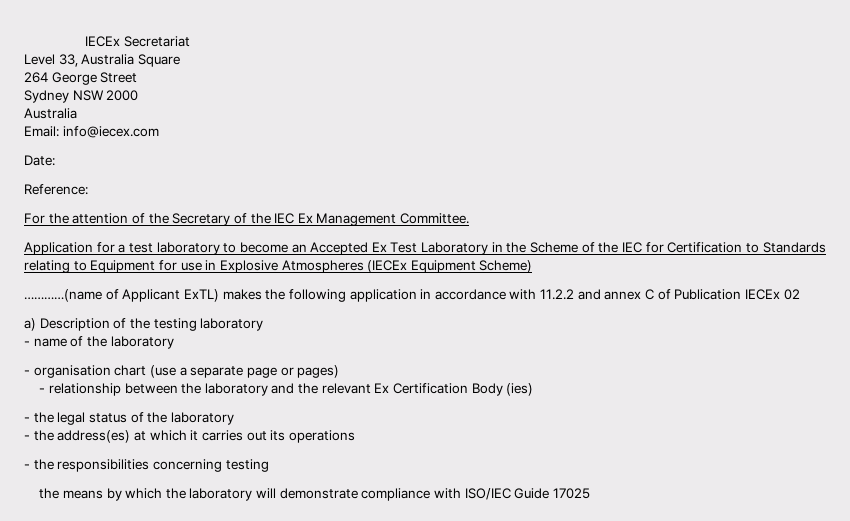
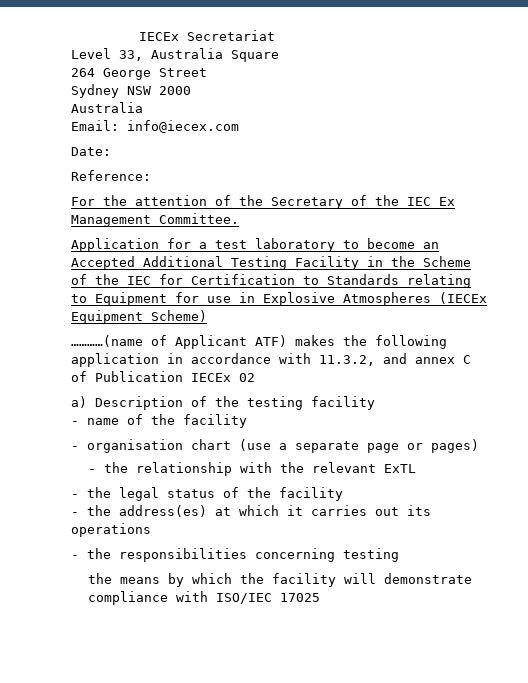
- Application for a test laboratory to become an Accepted Ex Test Laboratory in the Scheme of the IEC for Certification to Standards relating to Equipment for use in Explosive Atmospheres (IECEx Equipment Scheme)
+ Application for a test laboratory to become an Accepted Additional Testing Facility in the Scheme of the IEC for Certification to Standards relating to Equipment for use in Explosive Atmospheres (IECEx Equipment Scheme)
- …………(name of Applicant ExTL) makes the following application in accordance with 11.2.2 and annex C of Publication IECEx 02
+ …………(name of Applicant ATF) makes the following application in accordance with 11.3.2, and annex C of Publication IECEx 02
- a) Description of the testing laboratory
+ a) Description of the testing facility
- - name of the laboratory
+ - name of the facility
- - relationship between the laboratory and the relevant Ex Certification Body (ies)
+ - the relationship with the relevant ExTL
- - the legal status of the laboratory
+ - the legal status of the facility
- the means by which the laboratory will demonstrate compliance with ISO/IEC Guide 17025
+ the means by which the facility will demonstrate compliance with ISO/IEC 17025

